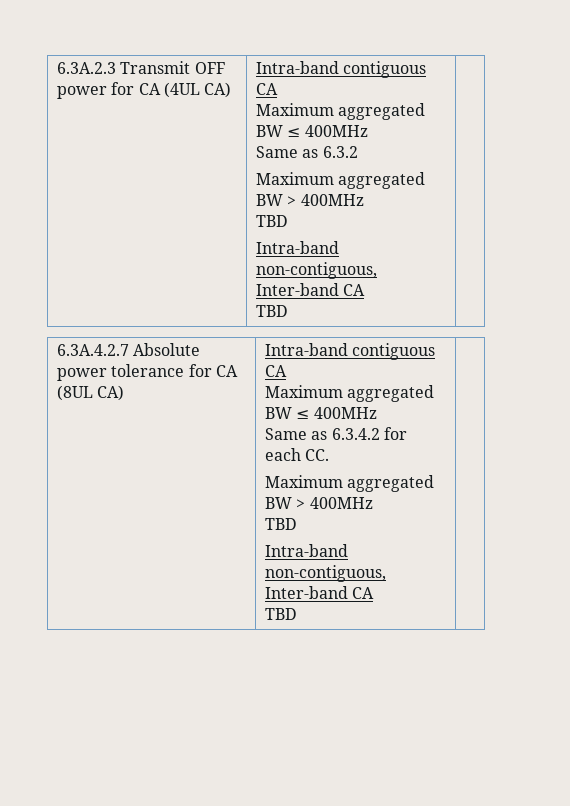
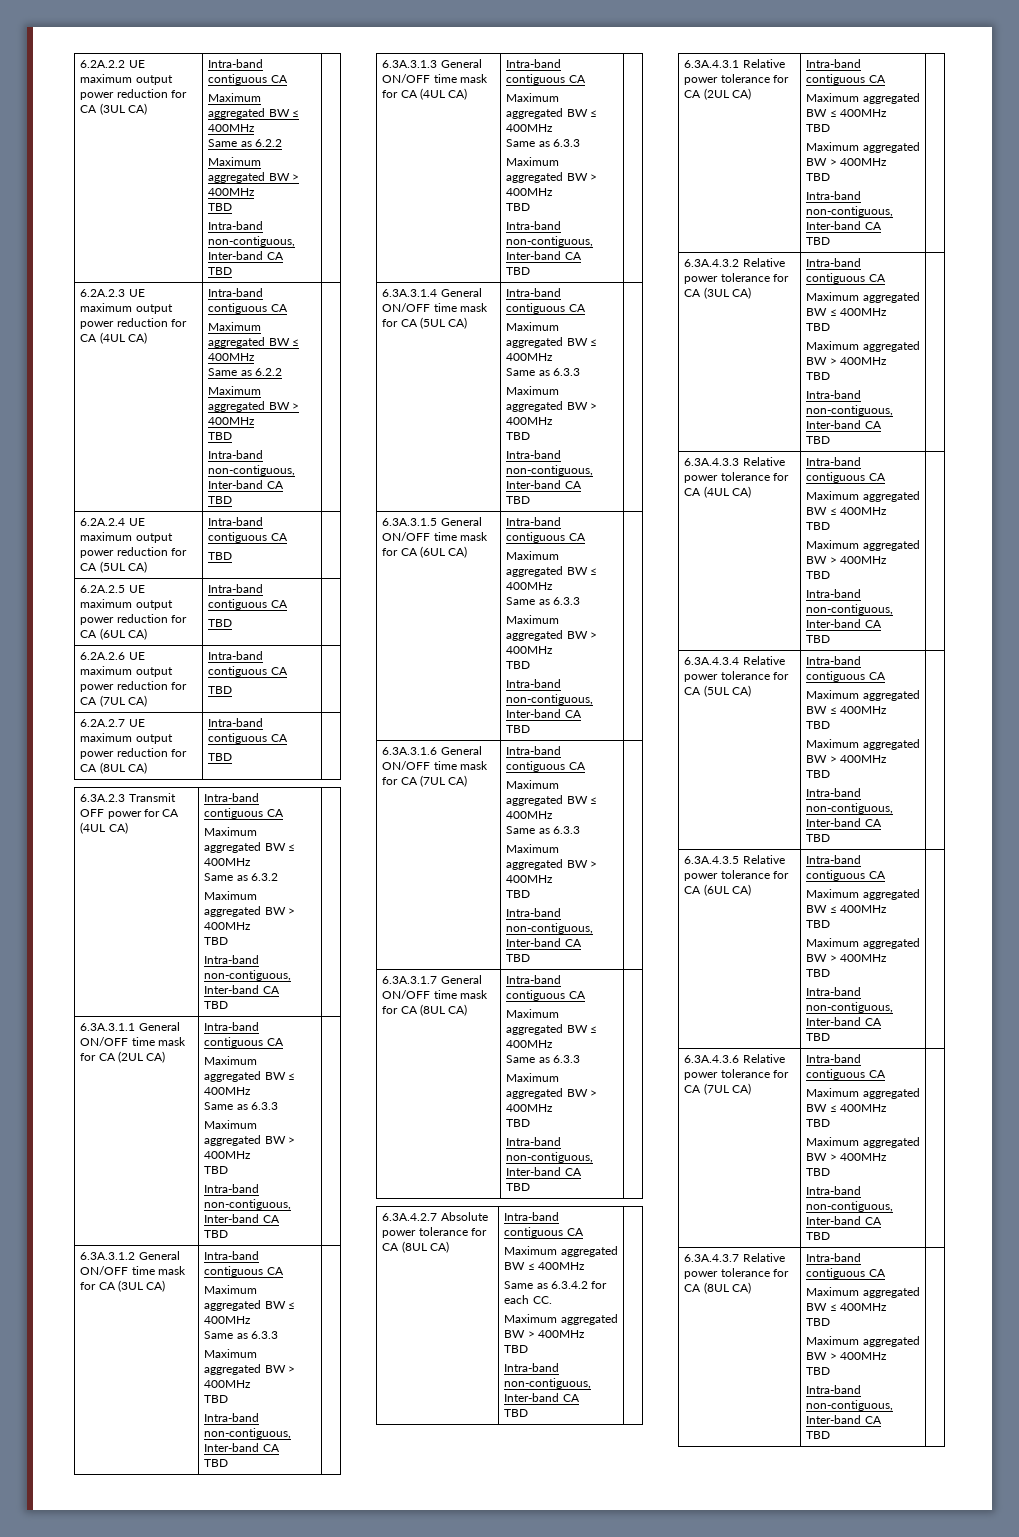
+ 6.2A.2.2 UE maximum output power reduction for CA (3UL CA) | Intra-band contiguous CA
+ Maximum aggregated BW ≤ 400MHz
+ Same as 6.2.2
+ Maximum aggregated BW > 400MHz
+ TBD
+ Intra-band non-contiguous, Inter-band CA
+ TBD |
+ 6.2A.2.3 UE maximum output power reduction for CA (4UL CA) | Intra-band contiguous CA
+ Maximum aggregated BW ≤ 400MHz
+ Same as 6.2.2
+ Maximum aggregated BW > 400MHz
+ TBD
+ Intra-band non-contiguous, Inter-band CA
+ TBD |
+ 6.2A.2.4 UE maximum output power reduction for CA (5UL CA) | Intra-band contiguous CA
+ TBD |
+ 6.2A.2.5 UE maximum output power reduction for CA (6UL CA) | Intra-band contiguous CA
+ TBD |
+ 6.2A.2.6 UE maximum output power reduction for CA (7UL CA) | Intra-band contiguous CA
+ TBD |
+ 6.2A.2.7 UE maximum output power reduction for CA (8UL CA) | Intra-band contiguous CA
+ TBD |
+ 6.3A.3.1.1 General ON/OFF time mask for CA (2UL CA) | Intra-band contiguous CA
+ Maximum aggregated BW ≤ 400MHz
+ Same as 6.3.3
+ Maximum aggregated BW > 400MHz
+ TBD
+ Intra-band non-contiguous, Inter-band CA
+ TBD |
+ 6.3A.3.1.2 General ON/OFF time mask for CA (3UL CA) | Intra-band contiguous CA
+ Maximum aggregated BW ≤ 400MHz
+ Same as 6.3.3
+ Maximum aggregated BW > 400MHz
+ TBD
+ Intra-band non-contiguous, Inter-band CA
+ TBD |
+ 6.3A.3.1.3 General ON/OFF time mask for CA (4UL CA) | Intra-band contiguous CA
+ Maximum aggregated BW ≤ 400MHz
+ Same as 6.3.3
+ Maximum aggregated BW > 400MHz
+ TBD
+ Intra-band non-contiguous, Inter-band CA
+ TBD |
+ 6.3A.3.1.4 General ON/OFF time mask for CA (5UL CA) | Intra-band contiguous CA
+ Maximum aggregated BW ≤ 400MHz
+ Same as 6.3.3
+ Maximum aggregated BW > 400MHz
+ TBD
+ Intra-band non-contiguous, Inter-band CA
+ TBD |
+ 6.3A.3.1.5 General ON/OFF time mask for CA (6UL CA) | Intra-band contiguous CA
+ Maximum aggregated BW ≤ 400MHz
+ Same as 6.3.3
+ Maximum aggregated BW > 400MHz
+ TBD
+ Intra-band non-contiguous, Inter-band CA
+ TBD |
+ 6.3A.3.1.6 General ON/OFF time mask for CA (7UL CA) | Intra-band contiguous CA
+ Maximum aggregated BW ≤ 400MHz
+ Same as 6.3.3
+ Maximum aggregated BW > 400MHz
+ TBD
+ Intra-band non-contiguous, Inter-band CA
+ TBD |
+ 6.3A.3.1.7 General ON/OFF time mask for CA (8UL CA) | Intra-band contiguous CA
+ Maximum aggregated BW ≤ 400MHz
+ Same as 6.3.3
+ Maximum aggregated BW > 400MHz
+ TBD
+ Intra-band non-contiguous, Inter-band CA
+ TBD |
+ 6.3A.4.3.1 Relative power tolerance for CA (2UL CA) | Intra-band contiguous CA
+ Maximum aggregated BW ≤ 400MHz
+ TBD
+ Maximum aggregated BW > 400MHz
+ TBD
+ Intra-band non-contiguous, Inter-band CA
+ TBD |
+ 6.3A.4.3.2 Relative power tolerance for CA (3UL CA) | Intra-band contiguous CA
+ Maximum aggregated BW ≤ 400MHz
+ TBD
+ Maximum aggregated BW > 400MHz
+ TBD
+ Intra-band non-contiguous, Inter-band CA
+ TBD |
+ 6.3A.4.3.3 Relative power tolerance for CA (4UL CA) | Intra-band contiguous CA
+ Maximum aggregated BW ≤ 400MHz
+ TBD
+ Maximum aggregated BW > 400MHz
+ TBD
+ Intra-band non-contiguous, Inter-band CA
+ TBD |
+ 6.3A.4.3.4 Relative power tolerance for CA (5UL CA) | Intra-band contiguous CA
+ Maximum aggregated BW ≤ 400MHz
+ TBD
+ Maximum aggregated BW > 400MHz
+ TBD
+ Intra-band non-contiguous, Inter-band CA
+ TBD |
+ 6.3A.4.3.5 Relative power tolerance for CA (6UL CA) | Intra-band contiguous CA
+ Maximum aggregated BW ≤ 400MHz
+ TBD
+ Maximum aggregated BW > 400MHz
+ TBD
+ Intra-band non-contiguous, Inter-band CA
+ TBD |
+ 6.3A.4.3.6 Relative power tolerance for CA (7UL CA) | Intra-band contiguous CA
+ Maximum aggregated BW ≤ 400MHz
+ TBD
+ Maximum aggregated BW > 400MHz
+ TBD
+ Intra-band non-contiguous, Inter-band CA
+ TBD |
+ 6.3A.4.3.7 Relative power tolerance for CA (8UL CA) | Intra-band contiguous CA
+ Maximum aggregated BW ≤ 400MHz
+ TBD
+ Maximum aggregated BW > 400MHz
+ TBD
+ Intra-band non-contiguous, Inter-band CA
+ TBD |

